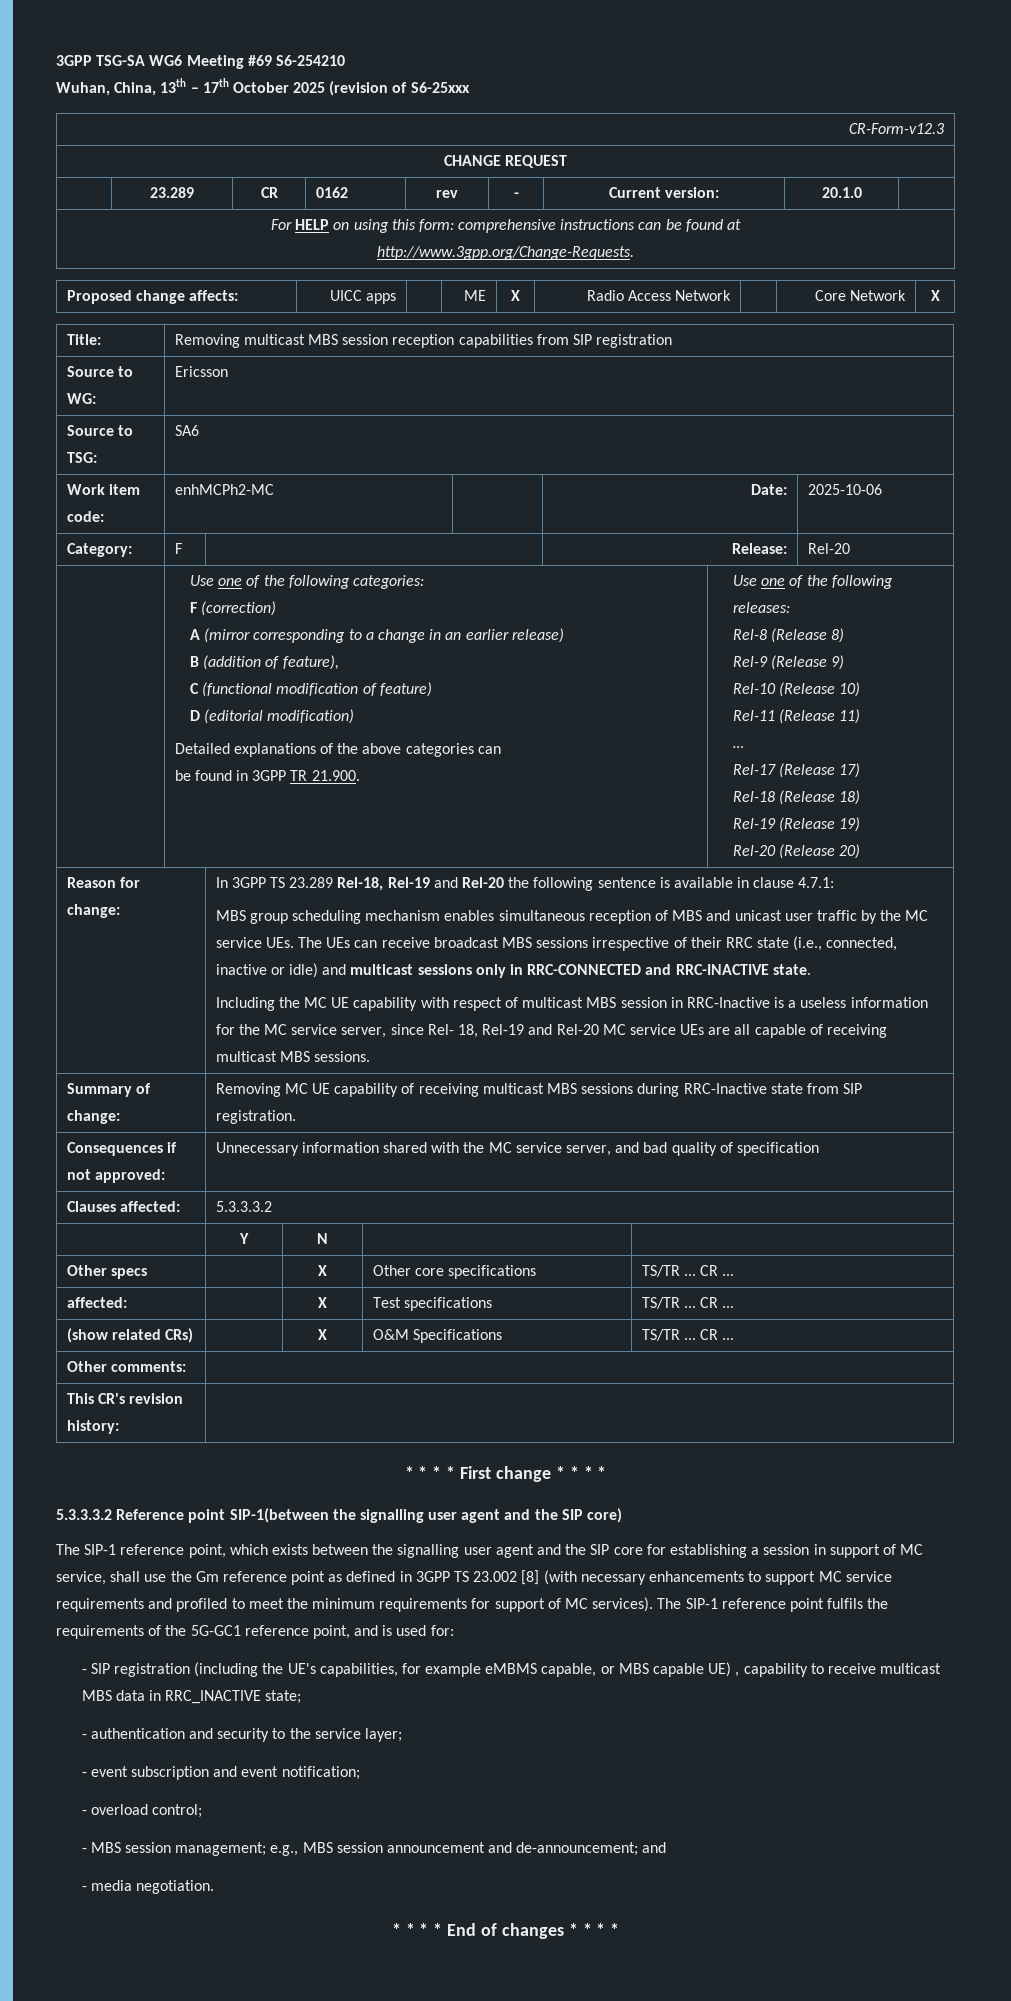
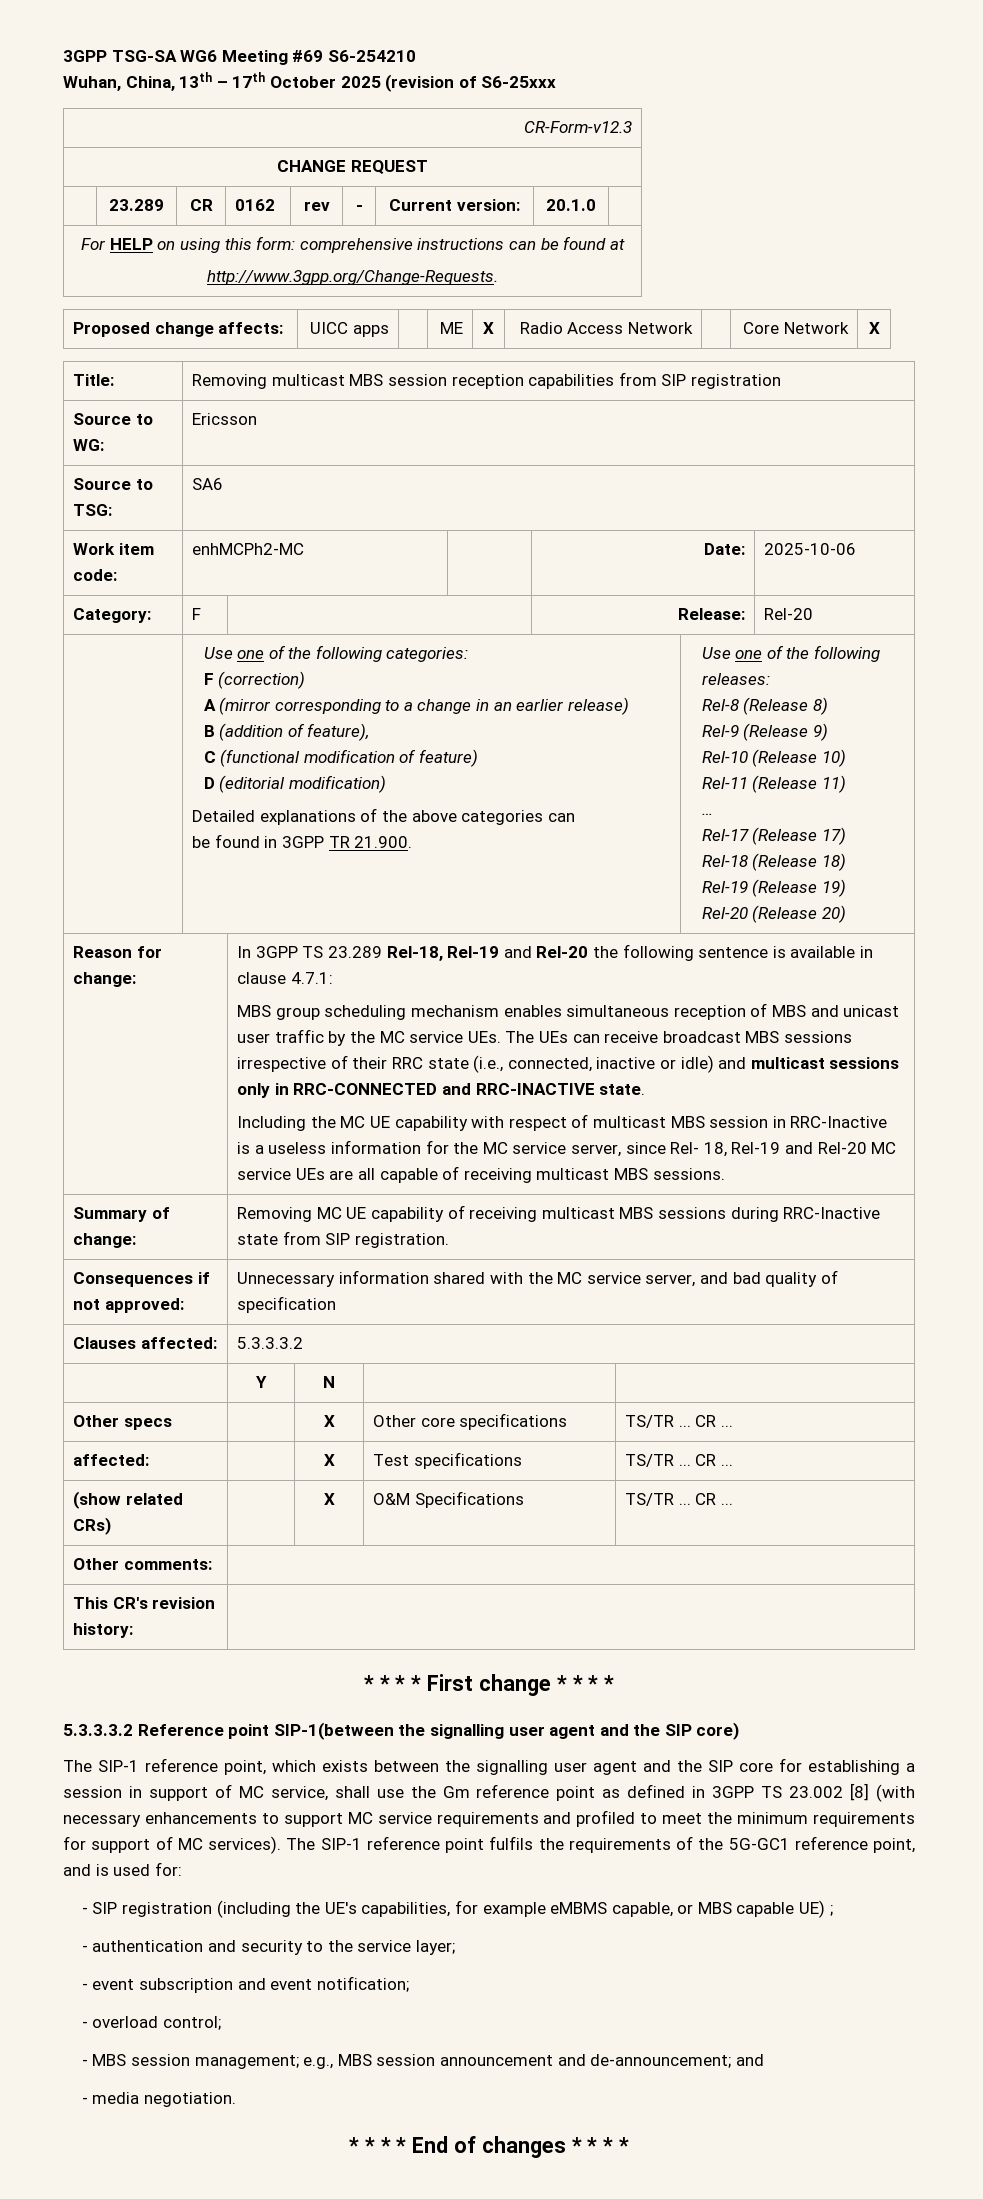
- - SIP registration (including the UE's capabilities, for example eMBMS capable, or MBS capable UE) , capability to receive multicast MBS data in RRC_INACTIVE state;
+ - SIP registration (including the UE's capabilities, for example eMBMS capable, or MBS capable UE) ;

